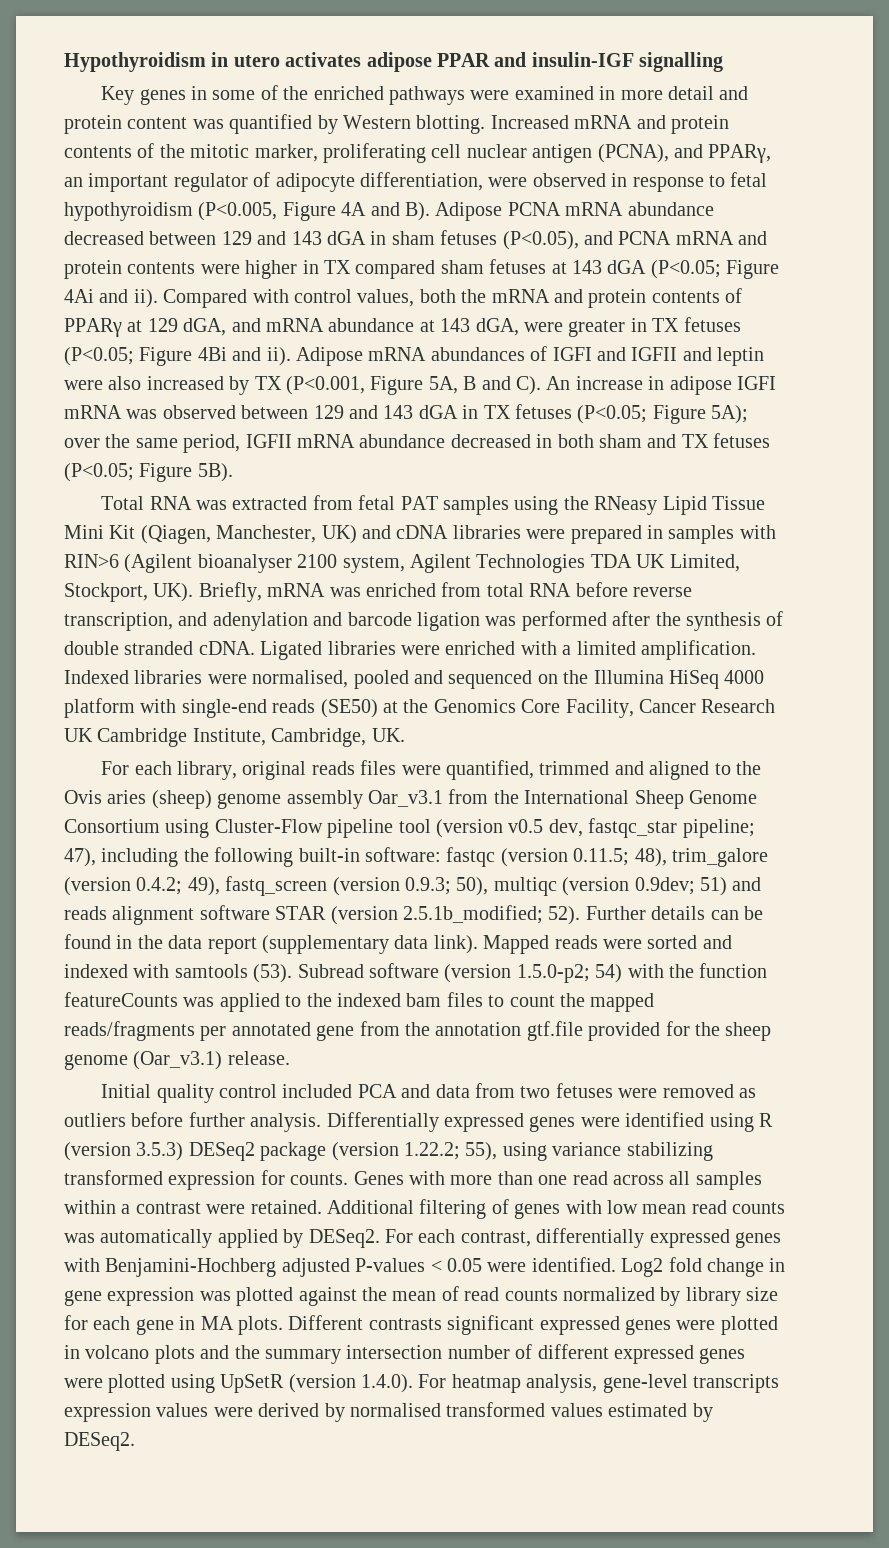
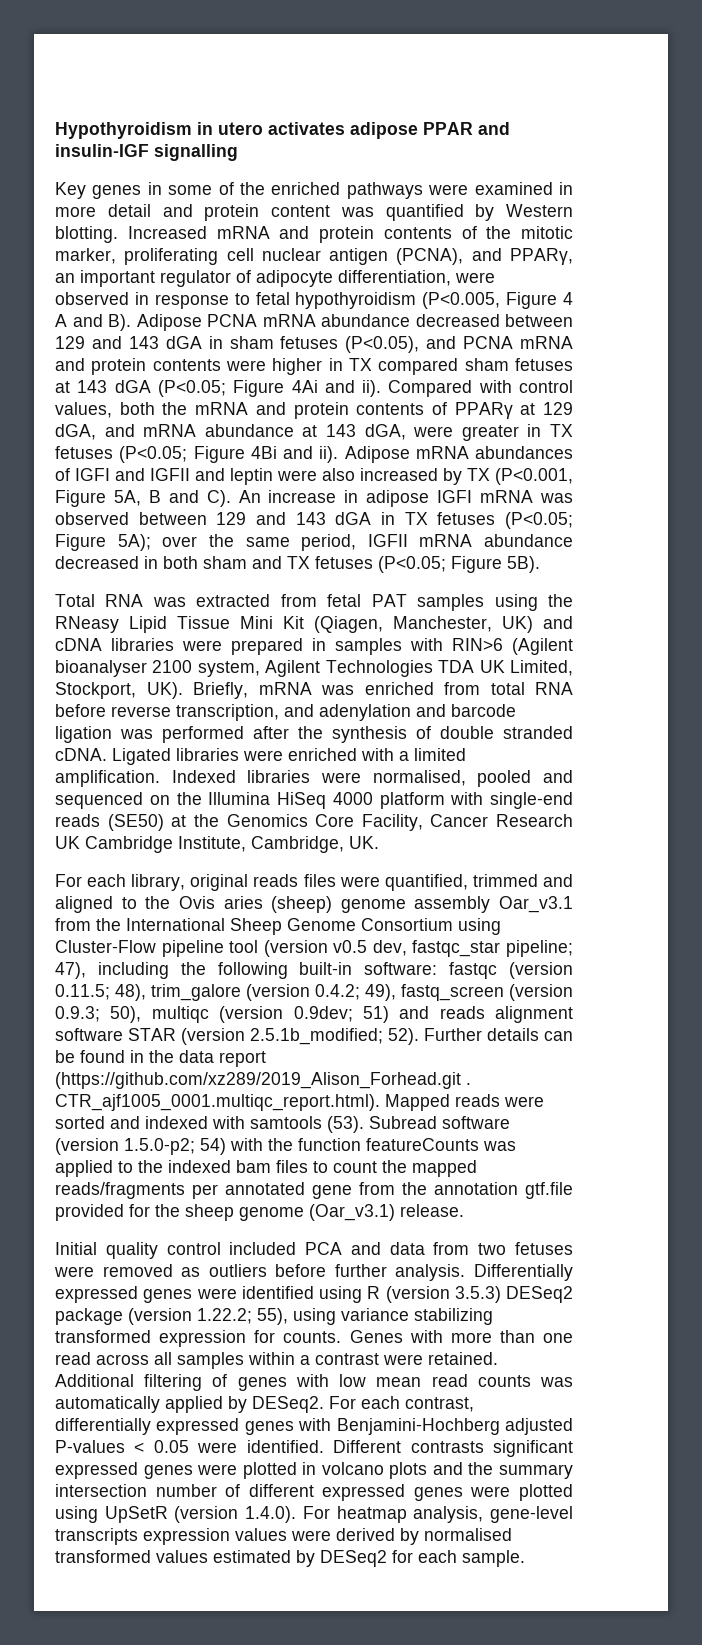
- Increased mRNA and protein contents of the mitotic marker, proliferating cell nuclear antigen (PCNA), and PPARγ, an important regulator of adipocyte differentiation, were observed in response to fetal hypothyroidism (P<0.005, Figure 4A and B). Adipose PCNA mRNA abundance decreased between 129 and 143 dGA in sham fetuses (P<0.05), and PCNA mRNA and protein contents were higher in TX compared sham fetuses at 143 dGA (P<0.05;
+ Increased mRNA and protein contents of the mitotic marker, proliferating cell nuclear antigen (PCNA), and PPARγ, an important regulator of adipocyte differentiation, were observed in response to fetal hypothyroidism (P<0.005, Figure 4 A and B). Adipose PCNA mRNA abundance decreased between 129 and 143 dGA in sham fetuses (P<0.05), and PCNA mRNA and protein contents were higher in TX compared sham fetuses at 143 dGA (P<0.05;
- Further details can be found in the data report (supplementary data link). Mapped reads were sorted and indexed with samtools (53).
+ Further details can be found in the data report (https://github.com/xz289/2019_Alison_Forhead.git . CTR_ajf1005_0001.multiqc_report.html). Mapped reads were sorted and indexed with samtools (53).
- Log2 fold change in gene expression was plotted against the mean of read counts normalized by library size for each gene in MA plots.
- Different contrasts significant expressed genes were plotted in volcano plots and the summary intersection number of different expressed genes were plotted using UpSetR (version 1.4.0). For heatmap analysis, gene-level transcripts expression values were derived by normalised transformed values estimated by DESeq2.
+ Different contrasts significant expressed genes were plotted in volcano plots and the summary intersection number of different expressed genes were plotted using UpSetR (version 1.4.0). For heatmap analysis, gene-level transcripts expression values were derived by normalised transformed values estimated by DESeq2 for each sample.

